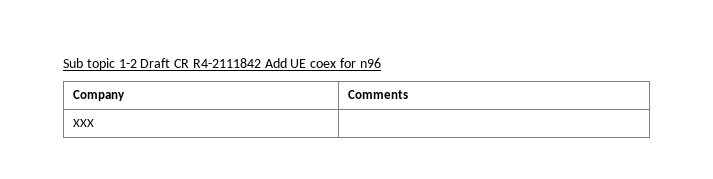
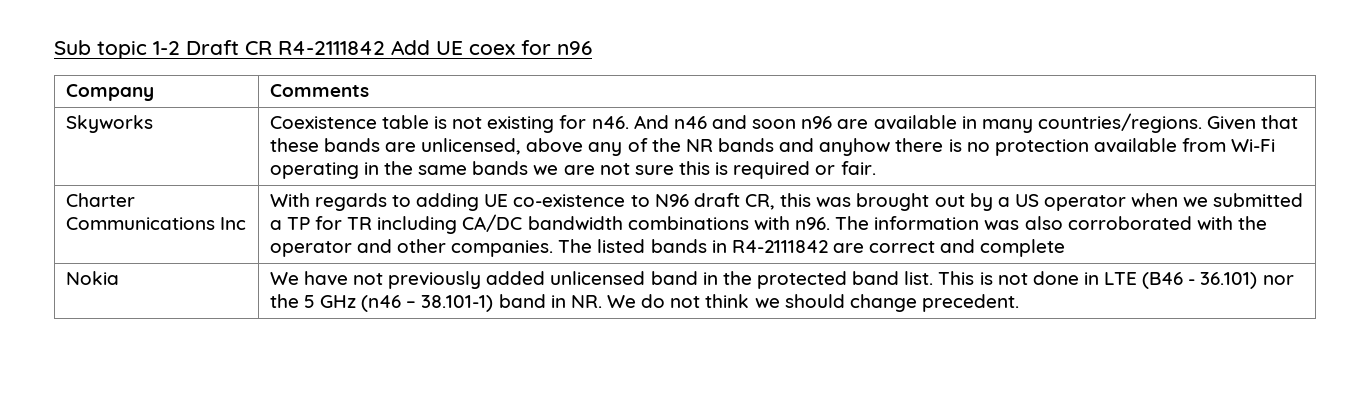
- XXX
+ Skyworks | Coexistence table is not existing for n46. And n46 and soon n96 are available in many countries/regions. Given that these bands are unlicensed, above any of the NR bands and anyhow there is no protection available from Wi-Fi operating in the same bands we are not sure this is required or fair.
+ Charter Communications Inc | With regards to adding UE co-existence to N96 draft CR, this was brought out by a US operator when we submitted a TP for TR including CA/DC bandwidth combinations with n96. The information was also corroborated with the operator and other companies. The listed bands in R4-2111842 are correct and complete
+ Nokia | We have not previously added unlicensed band in the protected band list. This is not done in LTE (B46 - 36.101) nor the 5 GHz (n46 – 38.101-1) band in NR. We do not think we should change precedent.

